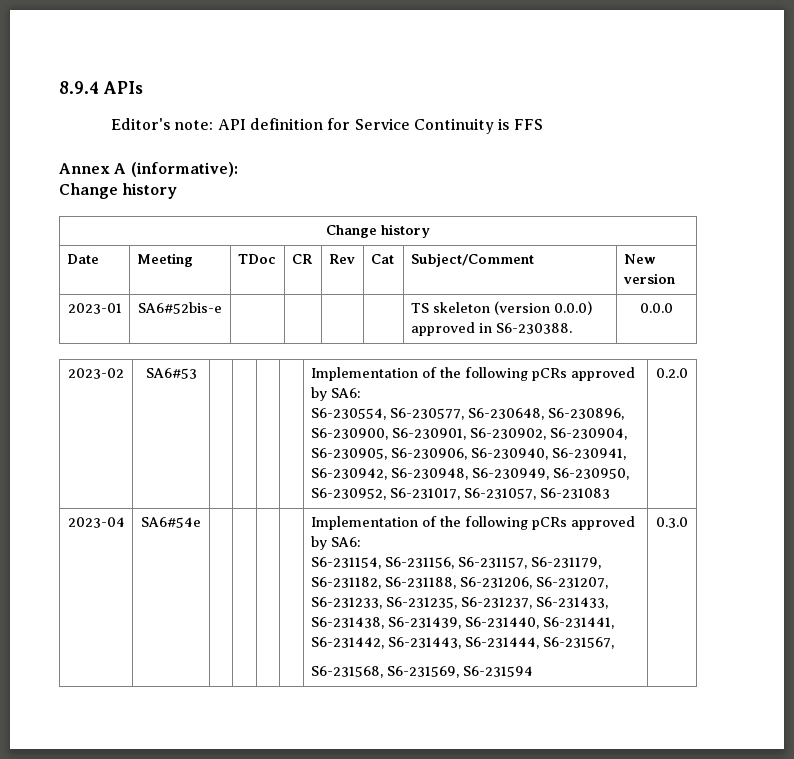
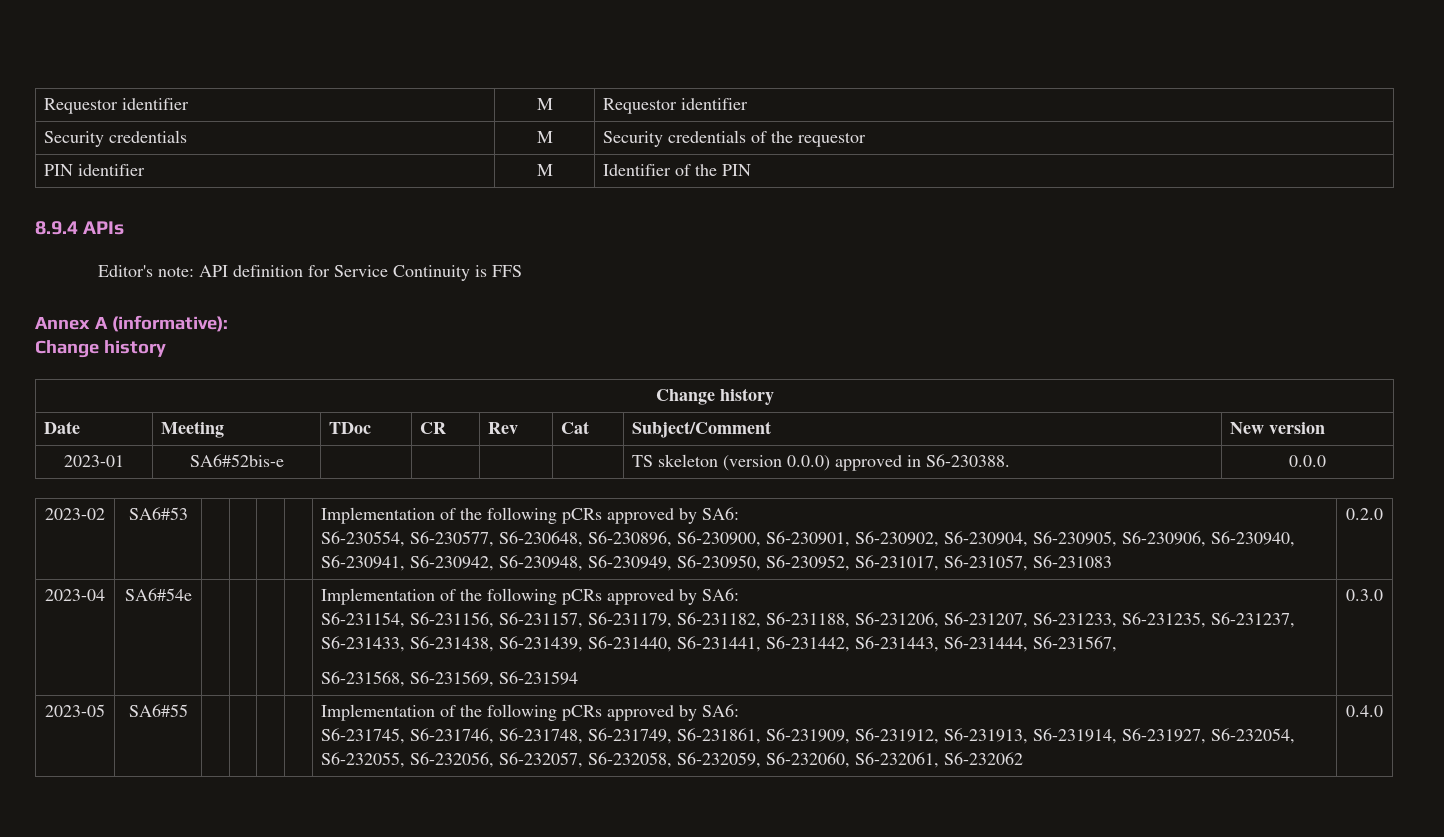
+ Requestor identifier | M | Requestor identifier
+ Security credentials | M | Security credentials of the requestor
+ PIN identifier | M | Identifier of the PIN
+ 2023-05 | SA6#55 | | | | | Implementation of the following pCRs approved by SA6:
+ S6-231745, S6-231746, S6-231748, S6-231749, S6-231861, S6-231909, S6-231912, S6-231913, S6-231914, S6-231927, S6-232054, S6-232055, S6-232056, S6-232057, S6-232058, S6-232059, S6-232060, S6-232061, S6-232062 | 0.4.0

